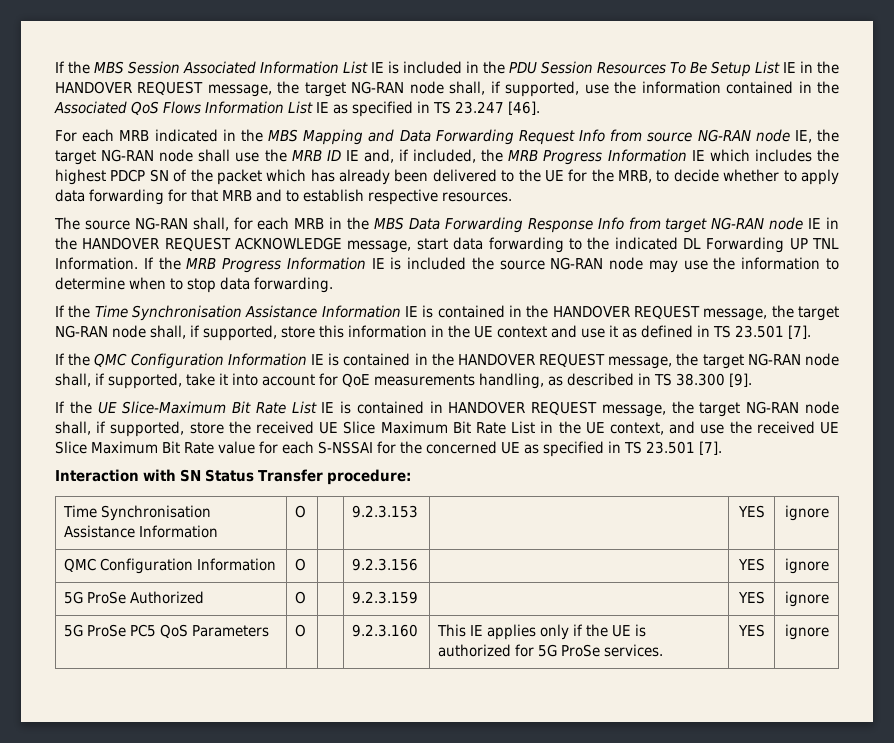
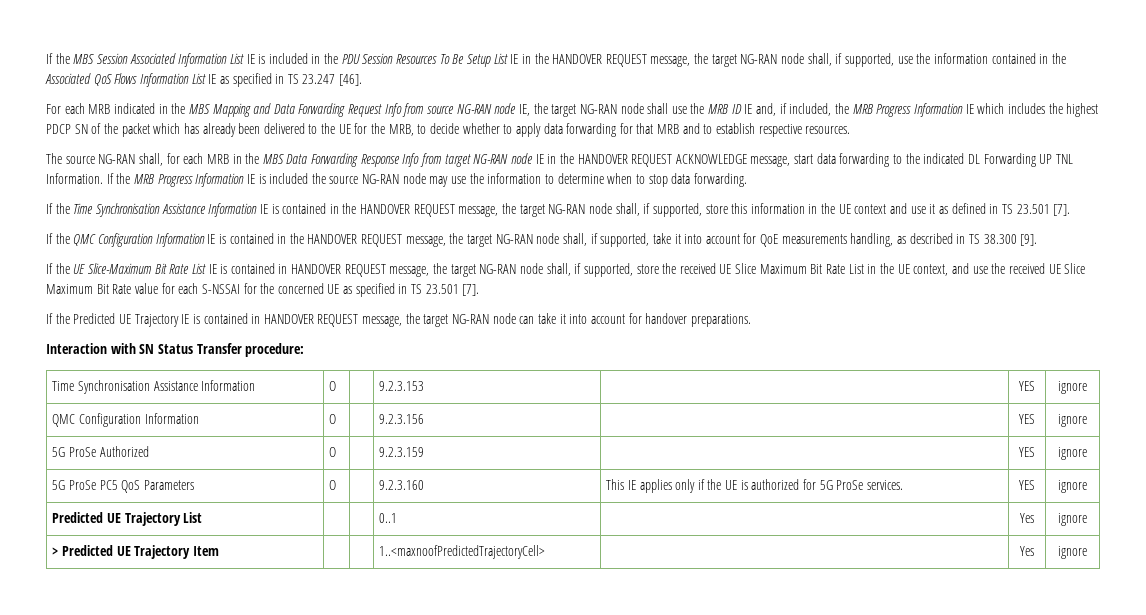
+ If the Predicted UE Trajectory IE is contained in HANDOVER REQUEST message, the target NG-RAN node can take it into account for handover preparations.
+ Predicted UE Trajectory List | | | 0..1 | | Yes | ignore
+ > Predicted UE Trajectory Item | | | 1..<maxnoofPredictedTrajectoryCell> | | Yes | ignore

